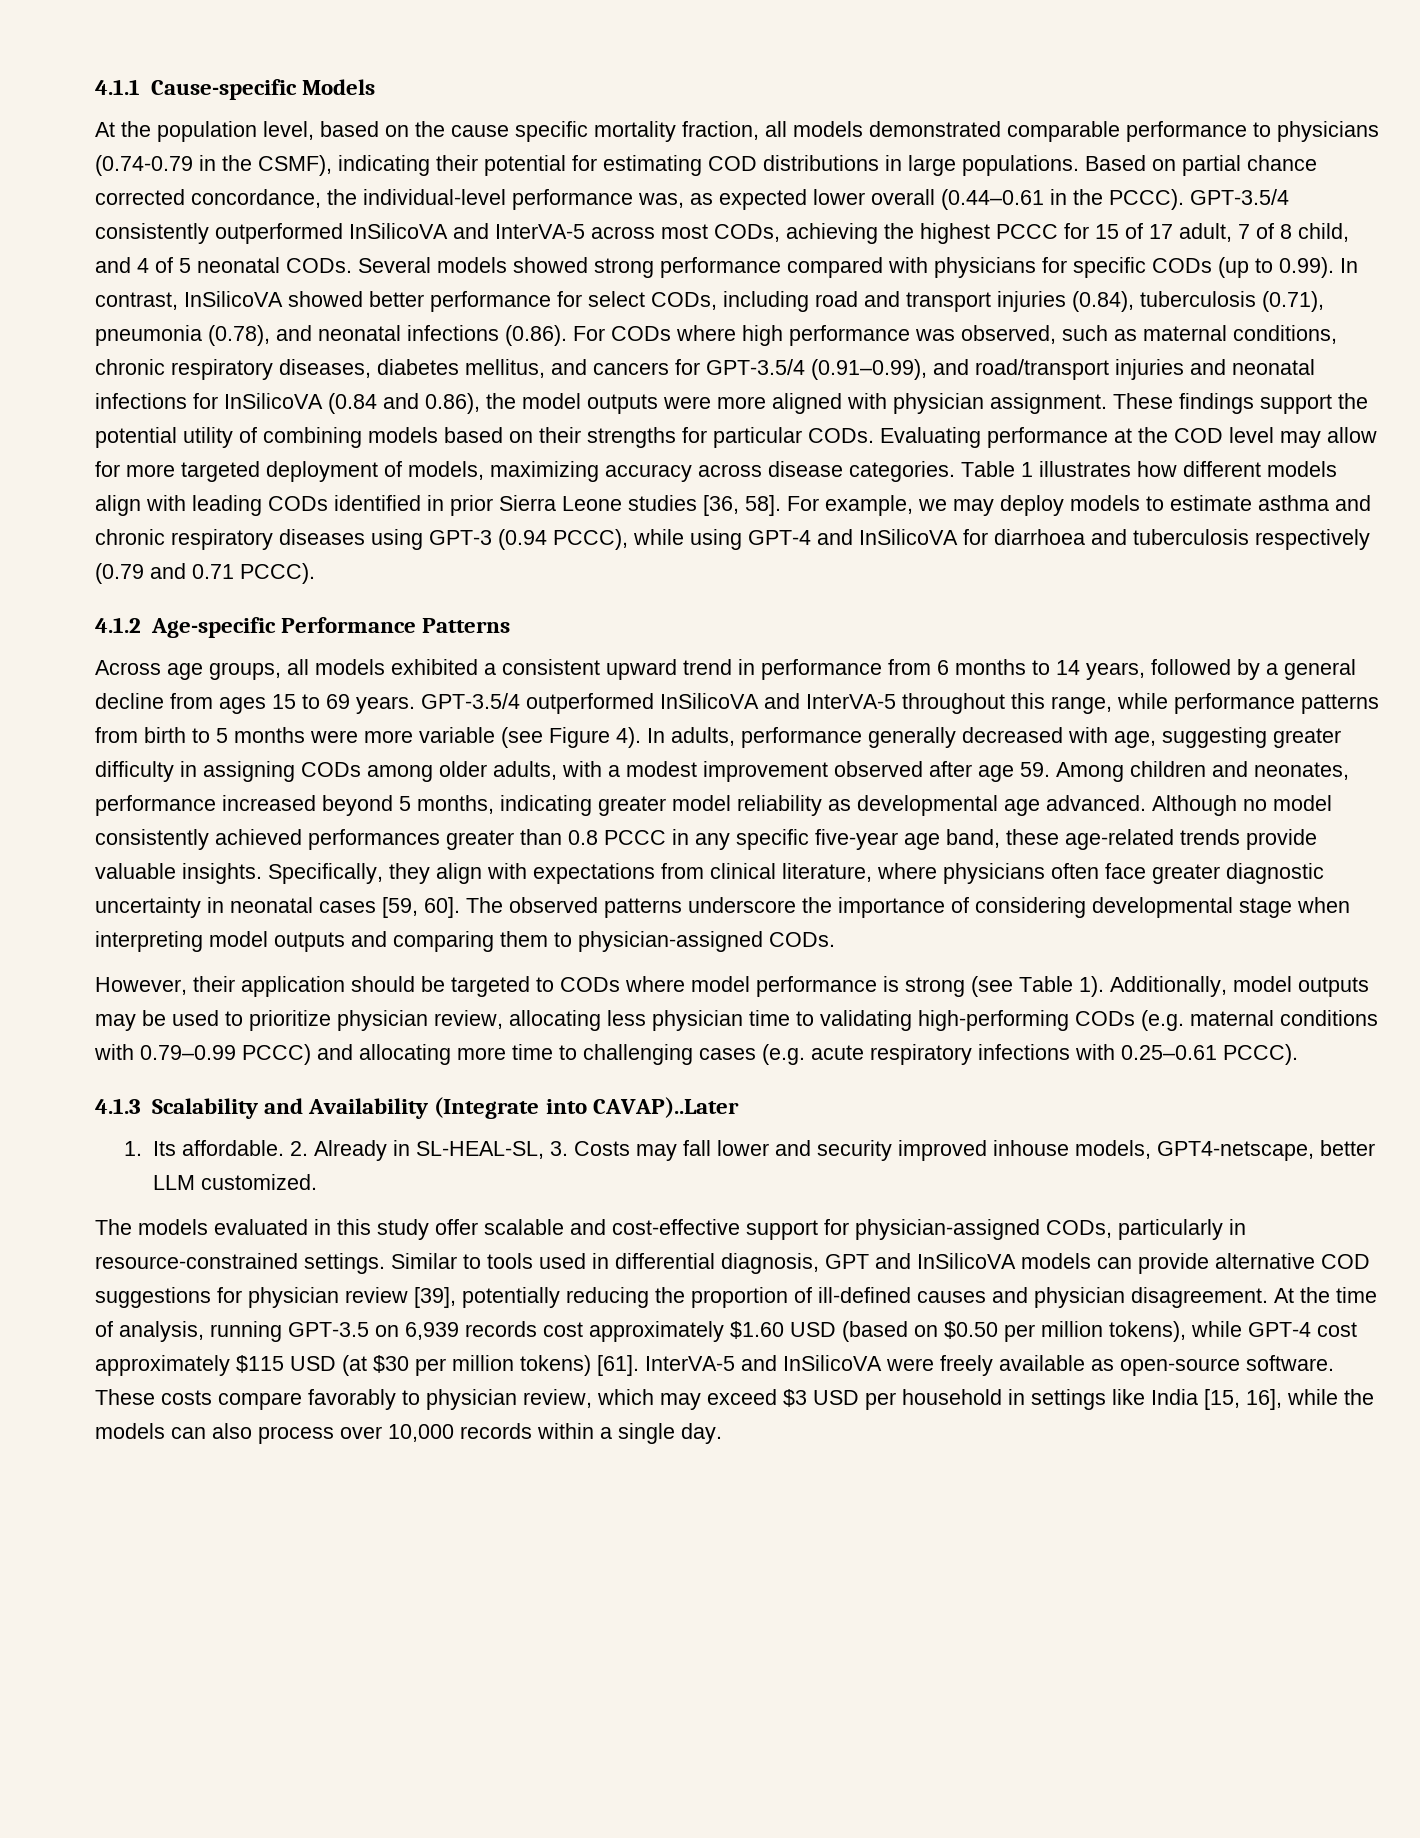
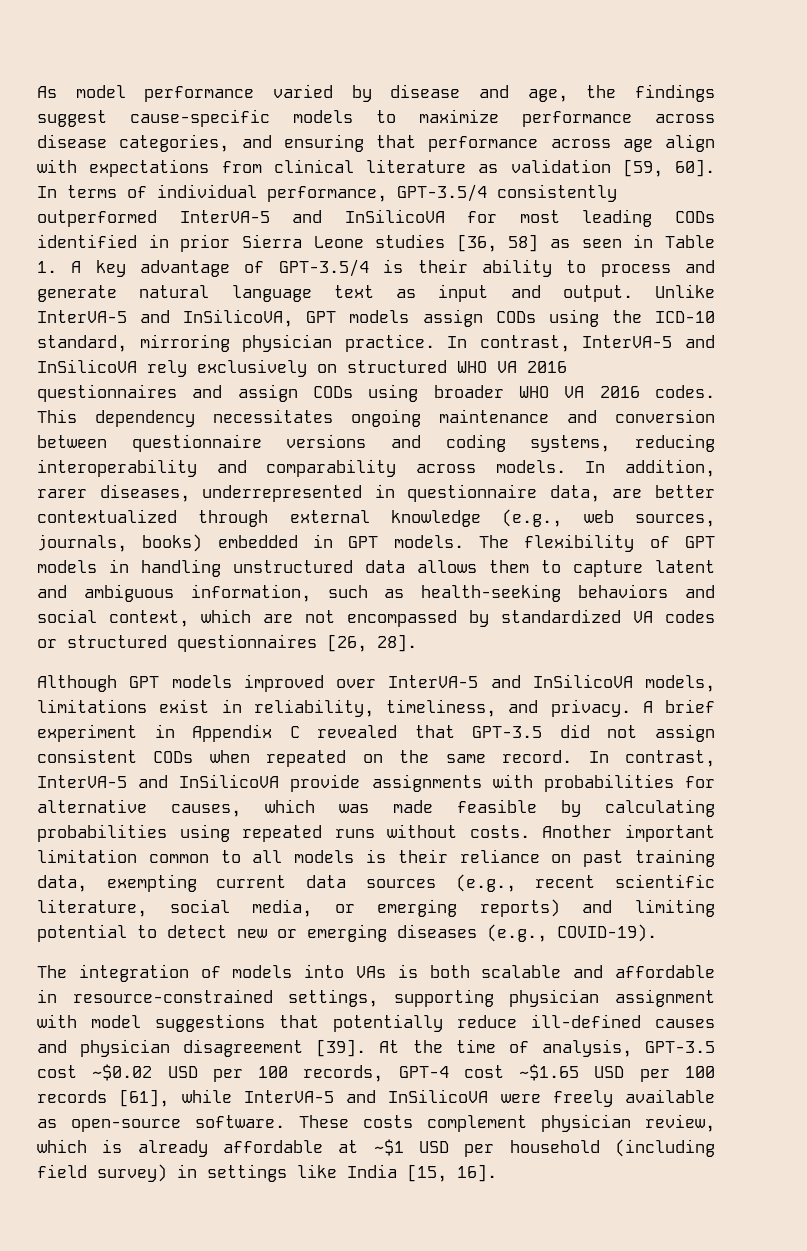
- 4.1.1 Cause-specific Models
- At the population level, based on the cause specific mortality fraction, all models demonstrated comparable performance to physicians (0.74-0.79 in the CSMF), indicating their potential for estimating COD distributions in large populations. Based on partial chance corrected concordance, the individual-level performance was, as expected lower overall (0.44–0.61 in the PCCC). GPT-3.5/4 consistently outperformed InSilicoVA and InterVA-5 across most CODs, achieving the highest PCCC for 15 of 17 adult, 7 of 8 child, and 4 of 5 neonatal CODs. Several models showed strong performance compared with physicians for specific CODs (up to 0.99). In contrast, InSilicoVA showed better performance for select CODs, including road and transport injuries (0.84), tuberculosis (0.71), pneumonia (0.78), and neonatal infections (0.86). For CODs where high performance was observed, such as maternal conditions, chronic respiratory diseases, diabetes mellitus, and cancers for GPT-3.5/4 (0.91–0.99), and road/transport injuries and neonatal infections for InSilicoVA (0.84 and 0.86), the model outputs were more aligned with physician assignment. These findings support the potential utility of combining models based on their strengths for particular CODs. Evaluating performance at the COD level may allow for more targeted deployment of models, maximizing accuracy across disease categories. Table 1 illustrates how different models align with leading CODs identified in prior Sierra Leone studies [36, 58]. For example, we may deploy models to estimate asthma and chronic respiratory diseases using GPT-3 (0.94 PCCC), while using GPT-4 and InSilicoVA for diarrhoea and tuberculosis respectively (0.79 and 0.71 PCCC).
- 4.1.2 Age-specific Performance Patterns
- Across age groups, all models exhibited a consistent upward trend in performance from 6 months to 14 years, followed by a general decline from ages 15 to 69 years. GPT-3.5/4 outperformed InSilicoVA and InterVA-5 throughout this range, while performance patterns from birth to 5 months were more variable (see Figure 4). In adults, performance generally decreased with age, suggesting greater difficulty in assigning CODs among older adults, with a modest improvement observed after age 59. Among children and neonates, performance increased beyond 5 months, indicating greater model reliability as developmental age advanced. Although no model consistently achieved performances greater than 0.8 PCCC in any specific five-year age band, these age-related trends provide valuable insights. Specifically, they align with expectations from clinical literature, where physicians often face greater diagnostic uncertainty in neonatal cases [59, 60]. The observed patterns underscore the importance of considering developmental stage when interpreting model outputs and comparing them to physician-assigned CODs.
- However, their application should be targeted to CODs where model performance is strong (see Table 1). Additionally, model outputs may be used to prioritize physician review, allocating less physician time to validating high-performing CODs (e.g. maternal conditions with 0.79–0.99 PCCC) and allocating more time to challenging cases (e.g. acute respiratory infections with 0.25–0.61 PCCC).
- 4.1.3 Scalability and Availability (Integrate into CAVAP)..Later
- 1. Its affordable. 2. Already in SL-HEAL-SL, 3. Costs may fall lower and security improved inhouse models, GPT4-netscape, better LLM customized.
- The models evaluated in this study offer scalable and cost-effective support for physician-assigned CODs, particularly in resource-constrained settings. Similar to tools used in differential diagnosis, GPT and InSilicoVA models can provide alternative COD suggestions for physician review [39], potentially reducing the proportion of ill-defined causes and physician disagreement.
+ As model performance varied by disease and age, the findings suggest cause-specific models to maximize performance across disease categories, and ensuring that performance across age align with expectations from clinical literature as validation [59, 60]. In terms of individual performance, GPT-3.5/4 consistently outperformed InterVA-5 and InSilicoVA for most leading CODs identified in prior Sierra Leone studies [36, 58] as seen in Table 1. A key advantage of GPT-3.5/4 is their ability to process and generate natural language text as input and output. Unlike InterVA-5 and InSilicoVA, GPT models assign CODs using the ICD-10 standard, mirroring physician practice. In contrast, InterVA-5 and InSilicoVA rely exclusively on structured WHO VA 2016 questionnaires and assign CODs using broader WHO VA 2016 codes. This dependency necessitates ongoing maintenance and conversion between questionnaire versions and coding systems, reducing interoperability and comparability across models. In addition, rarer diseases, underrepresented in questionnaire data, are better contextualized through external knowledge (e.g., web sources, journals, books) embedded in GPT models. The flexibility of GPT models in handling unstructured data allows them to capture latent and ambiguous information, such as health-seeking behaviors and social context, which are not encompassed by standardized VA codes or structured questionnaires [26, 28].
+ Although GPT models improved over InterVA-5 and InSilicoVA models, limitations exist in reliability, timeliness, and privacy. A brief experiment in Appendix C revealed that GPT-3.5 did not assign consistent CODs when repeated on the same record. In contrast, InterVA-5 and InSilicoVA provide assignments with probabilities for alternative causes, which was made feasible by calculating probabilities using repeated runs without costs. Another important limitation common to all models is their reliance on past training data, exempting current data sources (e.g., recent scientific literature, social media, or emerging reports) and limiting potential to detect new or emerging diseases (e.g., COVID-19).
+ The integration of models into VAs is both scalable and affordable in resource-constrained settings, supporting physician assignment with model suggestions that potentially reduce ill-defined causes and physician disagreement [39].
- At the time of analysis, running GPT-3.5 on 6,939 records cost approximately $1.60 USD (based on $0.50 per million tokens), while GPT-4 cost approximately $115 USD (at $30 per million tokens) [61]. InterVA-5 and InSilicoVA were freely available as open-source software.
+ At the time of analysis, GPT-3.5 cost ~$0.02 USD per 100 records, GPT-4 cost ~$1.65 USD per 100 records [61], while InterVA-5 and InSilicoVA were freely available as open-source software.
- These costs compare favorably to physician review, which may exceed $3 USD per household in settings like India [15, 16], while the models can also process over 10,000 records within a single day.
+ These costs complement physician review, which is already affordable at ~$1 USD per household (including field survey) in settings like India [15, 16].

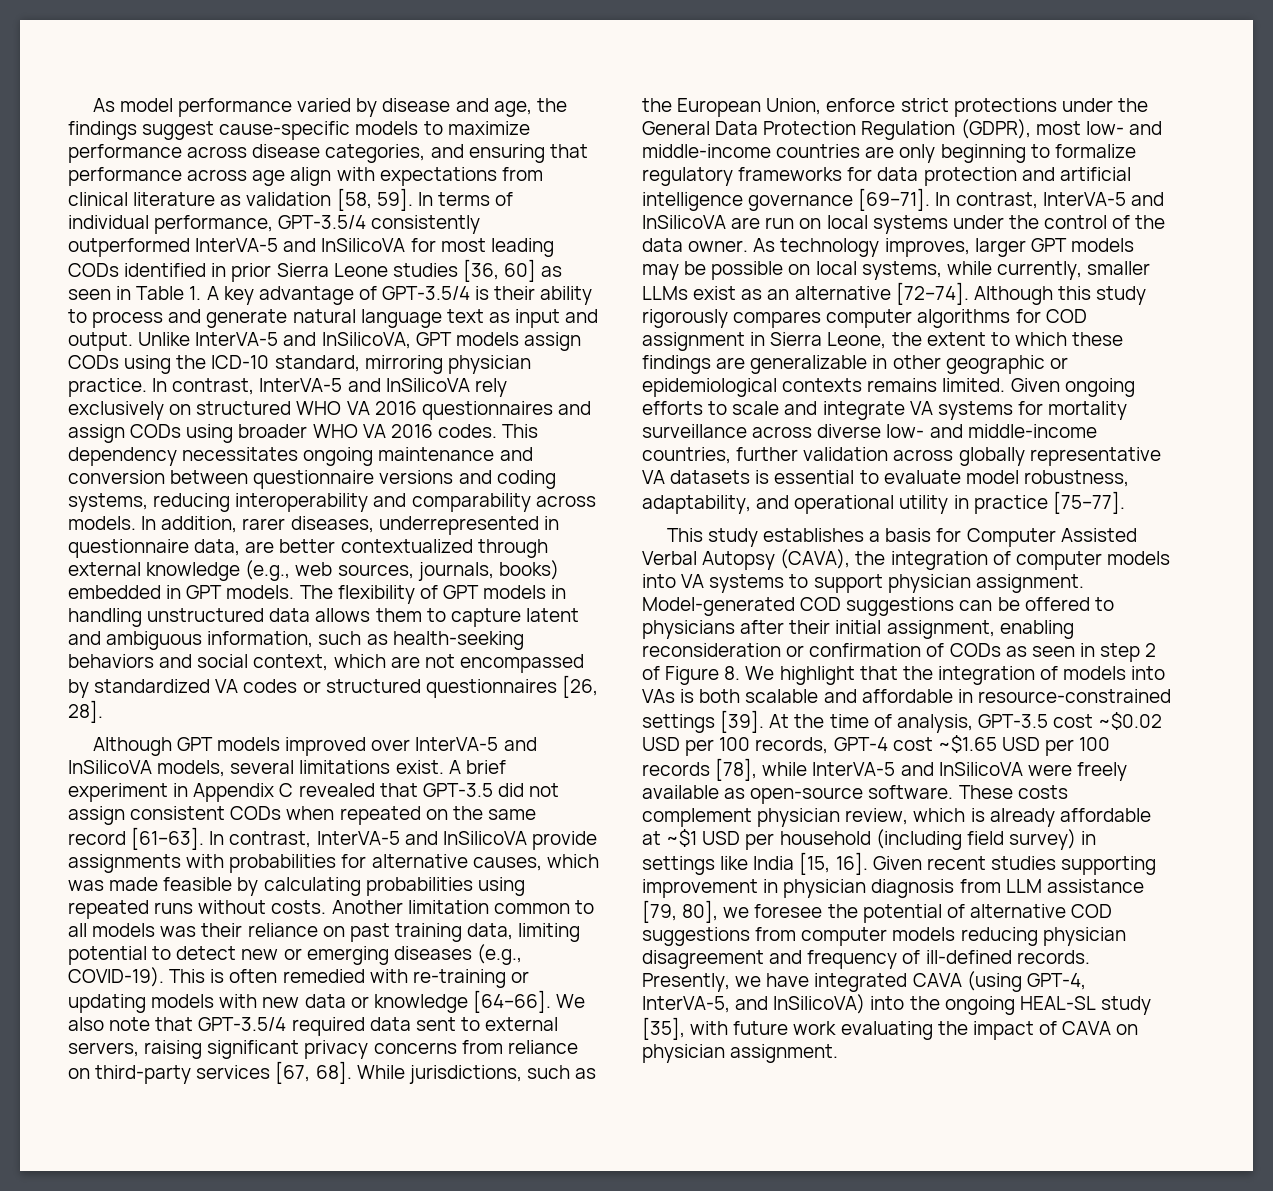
- As model performance varied by disease and age, the findings suggest cause-specific models to maximize performance across disease categories, and ensuring that performance across age align with expectations from clinical literature as validation [59, 60].
+ As model performance varied by disease and age, the findings suggest cause-specific models to maximize performance across disease categories, and ensuring that performance across age align with expectations from clinical literature as validation [58, 59].
- In terms of individual performance, GPT-3.5/4 consistently outperformed InterVA-5 and InSilicoVA for most leading CODs identified in prior Sierra Leone studies [36, 58] as seen in Table 1. A key advantage of GPT-3.5/4 is their ability to process and generate natural language text as input and output.
+ In terms of individual performance, GPT-3.5/4 consistently outperformed InterVA-5 and InSilicoVA for most leading CODs identified in prior Sierra Leone studies [36, 60] as seen in Table 1. A key advantage of GPT-3.5/4 is their ability to process and generate natural language text as input and output.
- Although GPT models improved over InterVA-5 and InSilicoVA models, limitations exist in reliability, timeliness, and privacy.
+ Although GPT models improved over InterVA-5 and InSilicoVA models, several limitations exist.
- A brief experiment in Appendix C revealed that GPT-3.5 did not assign consistent CODs when repeated on the same record.
+ A brief experiment in Appendix C revealed that GPT-3.5 did not assign consistent CODs when repeated on the same record [61–63].
- Another important limitation common to all models is their reliance on past training data, exempting current data sources (e.g., recent scientific literature, social media, or emerging reports) and limiting potential to detect new or emerging diseases (e.g., COVID-19).
- The integration of models into VAs is both scalable and affordable in resource-constrained settings, supporting physician assignment with model suggestions that potentially reduce ill-defined causes and physician disagreement [39].
+ Another limitation common to all models was their reliance on past training data, limiting potential to detect new or emerging diseases (e.g., COVID-19). This is often remedied with re-training or updating models with new data or knowledge [64–66]. We also note that GPT-3.5/4 required data sent to external servers, raising significant privacy concerns from reliance on third-party services [67, 68]. While jurisdictions, such as the European Union, enforce strict protections under the General Data Protection Regulation (GDPR), most low‑ and middle‑income countries are only beginning to formalize regulatory frameworks for data protection and artificial intelligence governance [69–71]. In contrast, InterVA-5 and InSilicoVA are run on local systems under the control of the data owner. As technology improves, larger GPT models may be possible on local systems, while currently, smaller LLMs exist as an alternative [72–74]. Although this study rigorously compares computer algorithms for COD assignment in Sierra Leone, the extent to which these findings are generalizable in other geographic or epidemiological contexts remains limited. Given ongoing efforts to scale and integrate VA systems for mortality surveillance across diverse low- and middle-income countries, further validation across globally representative VA datasets is essential to evaluate model robustness, adaptability, and operational utility in practice [75–77].
+ This study establishes a basis for Computer Assisted Verbal Autopsy (CAVA), the integration of computer models into VA systems to support physician assignment. Model-generated COD suggestions can be offered to physicians after their initial assignment, enabling reconsideration or confirmation of CODs as seen in step 2 of Figure 8. We highlight that the integration of models into VAs is both scalable and affordable in resource-constrained settings [39].
- At the time of analysis, GPT-3.5 cost ~$0.02 USD per 100 records, GPT-4 cost ~$1.65 USD per 100 records [61], while InterVA-5 and InSilicoVA were freely available as open-source software.
+ At the time of analysis, GPT-3.5 cost ~$0.02 USD per 100 records, GPT-4 cost ~$1.65 USD per 100 records [78], while InterVA-5 and InSilicoVA were freely available as open-source software.
+ Given recent studies supporting improvement in physician diagnosis from LLM assistance [79, 80], we foresee the potential of alternative COD suggestions from computer models reducing physician disagreement and frequency of ill-defined records. Presently, we have integrated CAVA (using GPT-4, InterVA-5, and InSilicoVA) into the ongoing HEAL-SL study [35], with future work evaluating the impact of CAVA on physician assignment.

